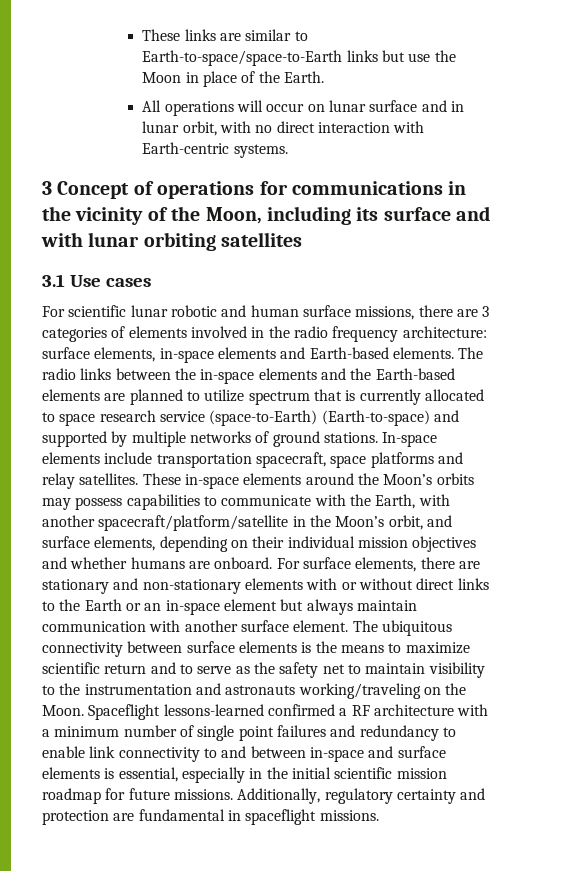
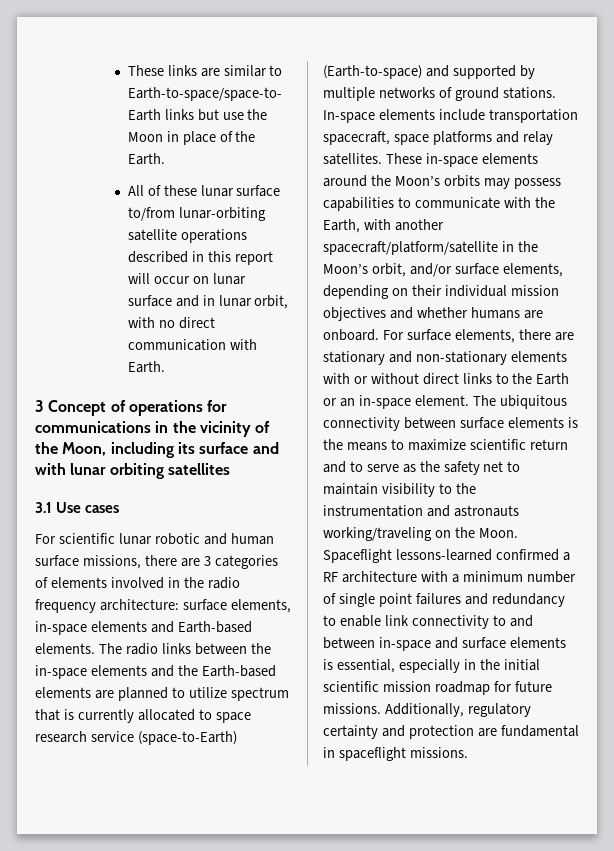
- All operations will occur on lunar surface and in lunar orbit, with no direct interaction with Earth-centric systems.
+ All of these lunar surface to/from lunar-orbiting satellite operations described in this report will occur on lunar surface and in lunar orbit, with no direct communication with Earth.
- These in-space elements around the Moon’s orbits may possess capabilities to communicate with the Earth, with another spacecraft/platform/satellite in the Moon’s orbit, and surface elements, depending on their individual mission objectives and whether humans are onboard.
+ These in-space elements around the Moon’s orbits may possess capabilities to communicate with the Earth, with another spacecraft/platform/satellite in the Moon’s orbit, and/or surface elements, depending on their individual mission objectives and whether humans are onboard.
- For surface elements, there are stationary and non-stationary elements with or without direct links to the Earth or an in-space element but always maintain communication with another surface element.
+ For surface elements, there are stationary and non-stationary elements with or without direct links to the Earth or an in-space element.

